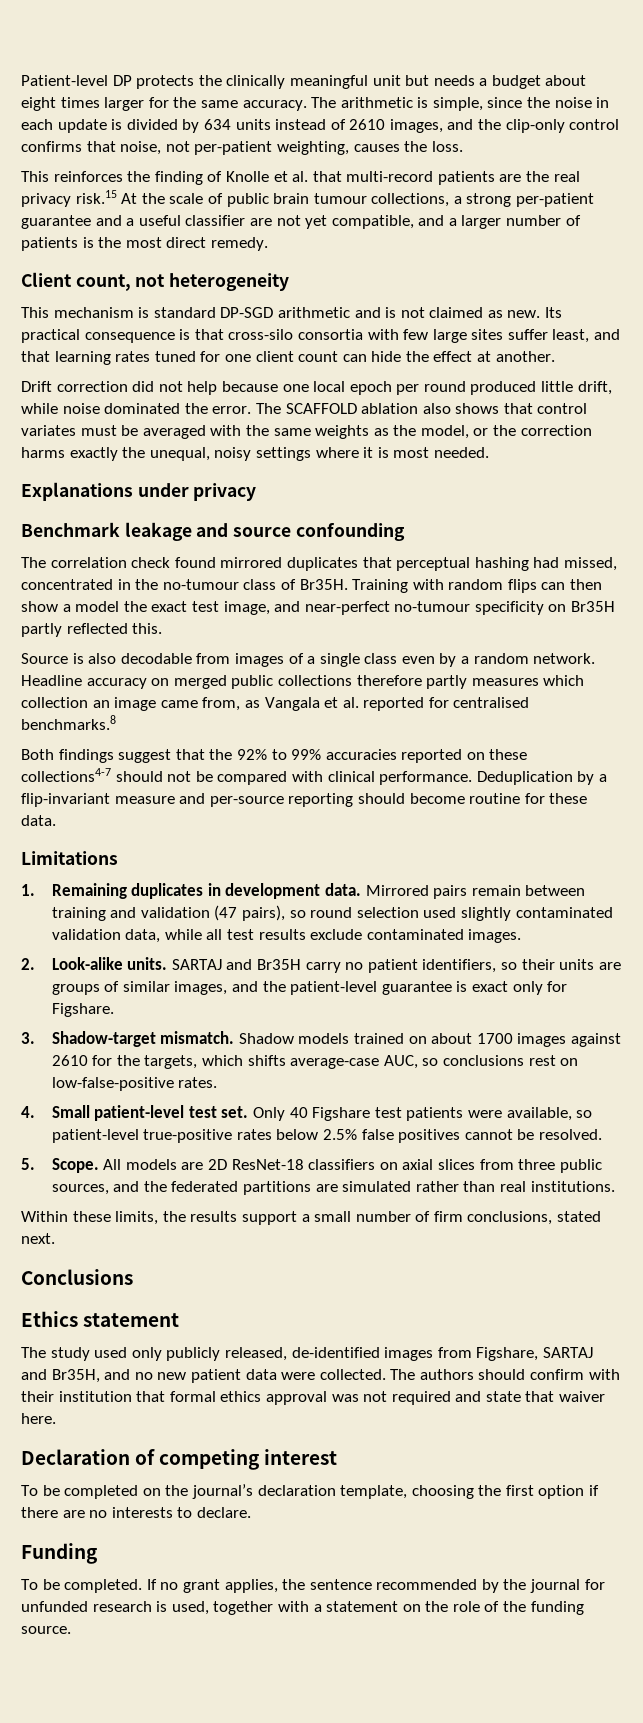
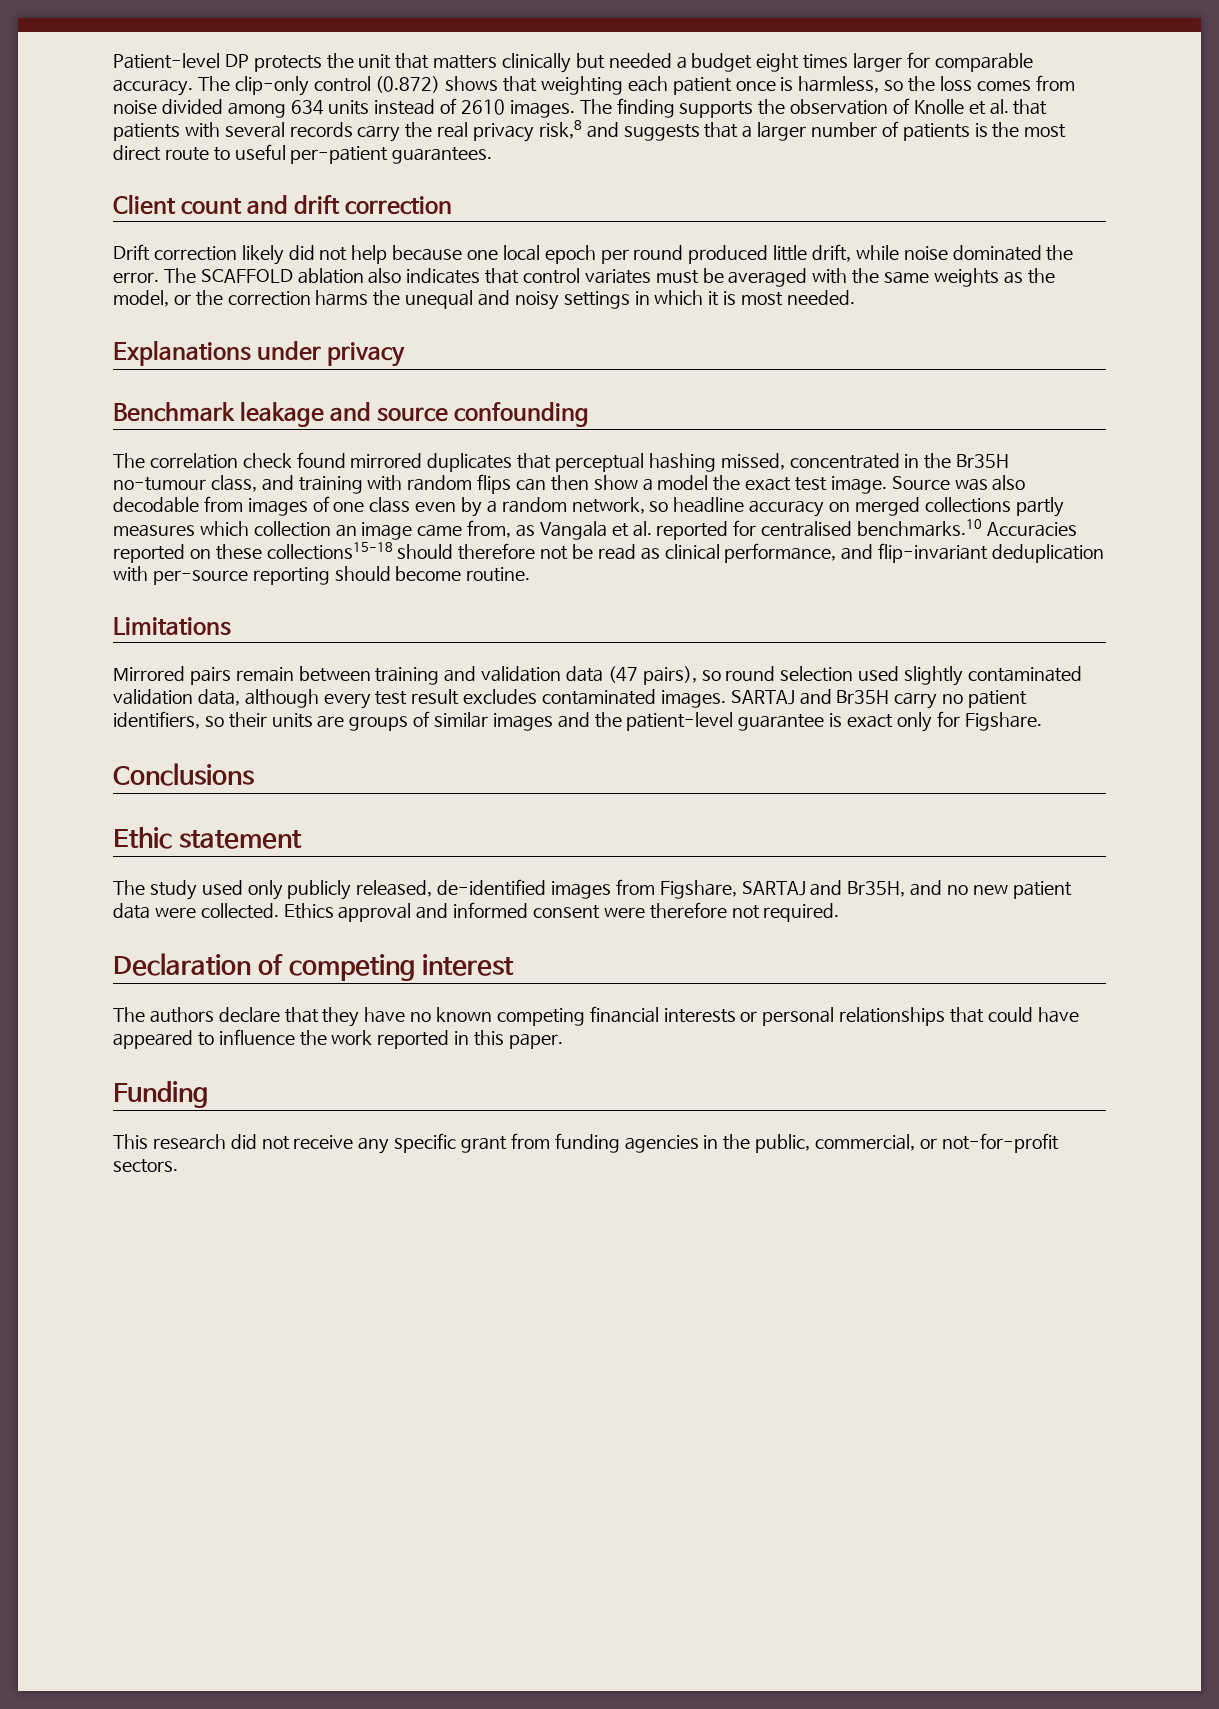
- Patient-level DP protects the clinically meaningful unit but needs a budget about eight times larger for the same accuracy. The arithmetic is simple, since the noise in each update is divided by 634 units instead of 2610 images, and the clip-only control confirms that noise, not per-patient weighting, causes the loss.
- This reinforces the finding of Knolle et al. that multi-record patients are the real privacy risk.15 At the scale of public brain tumour collections, a strong per-patient guarantee and a useful classifier are not yet compatible, and a larger number of patients is the most direct remedy.
- Client count, not heterogeneity
- This mechanism is standard DP-SGD arithmetic and is not claimed as new. Its practical consequence is that cross-silo consortia with few large sites suffer least, and that learning rates tuned for one client count can hide the effect at another.
+ Patient-level DP protects the unit that matters clinically but needed a budget eight times larger for comparable accuracy. The clip-only control (0.872) shows that weighting each patient once is harmless, so the loss comes from noise divided among 634 units instead of 2610 images. The finding supports the observation of Knolle et al. that patients with several records carry the real privacy risk,8 and suggests that a larger number of patients is the most direct route to useful per-patient guarantees.
+ Client count and drift correction
- Drift correction did not help because one local epoch per round produced little drift, while noise dominated the error.
+ Drift correction likely did not help because one local epoch per round produced little drift, while noise dominated the error.
- The SCAFFOLD ablation also shows that control variates must be averaged with the same weights as the model, or the correction harms exactly the unequal, noisy settings where it is most needed.
+ The SCAFFOLD ablation also indicates that control variates must be averaged with the same weights as the model, or the correction harms the unequal and noisy settings in which it is most needed.
- The correlation check found mirrored duplicates that perceptual hashing had missed, concentrated in the no-tumour class of Br35H. Training with random flips can then show a model the exact test image, and near-perfect no-tumour specificity on Br35H partly reflected this.
- Source is also decodable from images of a single class even by a random network. Headline accuracy on merged public collections therefore partly measures which collection an image came from, as Vangala et al. reported for centralised benchmarks.8
- Both findings suggest that the 92% to 99% accuracies reported on these collections4-7 should not be compared with clinical performance. Deduplication by a flip-invariant measure and per-source reporting should become routine for these data.
+ The correlation check found mirrored duplicates that perceptual hashing missed, concentrated in the Br35H no-tumour class, and training with random flips can then show a model the exact test image. Source was also decodable from images of one class even by a random network, so headline accuracy on merged collections partly measures which collection an image came from, as Vangala et al. reported for centralised benchmarks.10 Accuracies reported on these collections15-18 should therefore not be read as clinical performance, and flip-invariant deduplication with per-source reporting should become routine.
  Limitations
- 1. Remaining duplicates in development data. Mirrored pairs remain between training and validation (47 pairs), so round selection used slightly contaminated validation data, while all test results exclude contaminated images.
- 2. Look-alike units.
+ Mirrored pairs remain between training and validation data (47 pairs), so round selection used slightly contaminated validation data, although every test result excludes contaminated images.
- SARTAJ and Br35H carry no patient identifiers, so their units are groups of similar images, and the patient-level guarantee is exact only for Figshare.
+ SARTAJ and Br35H carry no patient identifiers, so their units are groups of similar images and the patient-level guarantee is exact only for Figshare.
- 3. Shadow-target mismatch. Shadow models trained on about 1700 images against 2610 for the targets, which shifts average-case AUC, so conclusions rest on low-false-positive rates.
- 4. Small patient-level test set. Only 40 Figshare test patients were available, so patient-level true-positive rates below 2.5% false positives cannot be resolved.
- 5. Scope. All models are 2D ResNet-18 classifiers on axial slices from three public sources, and the federated partitions are simulated rather than real institutions.
- Within these limits, the results support a small number of firm conclusions, stated next.
- Ethics statement
+ Ethic statement
- The authors should confirm with their institution that formal ethics approval was not required and state that waiver here.
+ Ethics approval and informed consent were therefore not required.
  Declaration of competing interest
- To be completed on the journal’s declaration template, choosing the first option if there are no interests to declare.
+ The authors declare that they have no known competing financial interests or personal relationships that could have appeared to influence the work reported in this paper.
  Funding
- To be completed. If no grant applies, the sentence recommended by the journal for unfunded research is used, together with a statement on the role of the funding source.
+ This research did not receive any specific grant from funding agencies in the public, commercial, or not-for-profit sectors.

